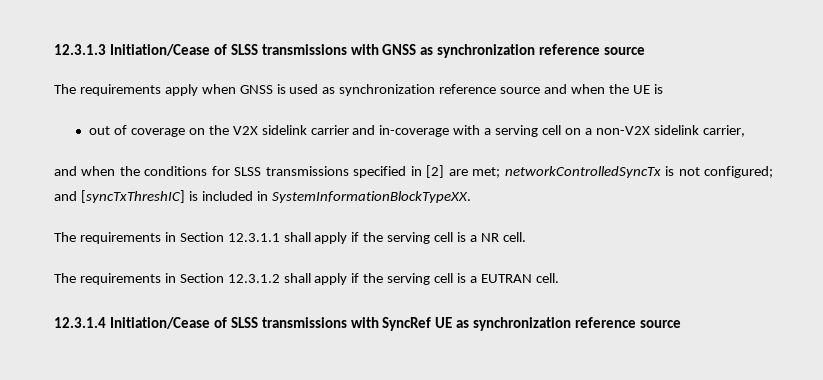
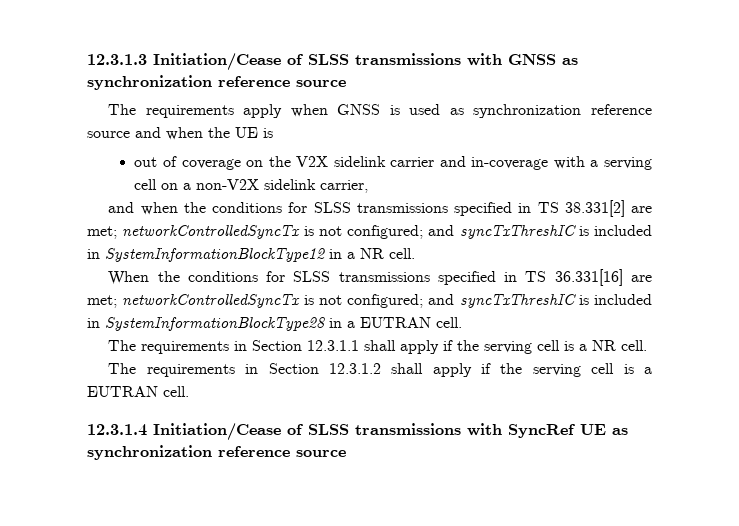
- and when the conditions for SLSS transmissions specified in [2] are met; networkControlledSyncTx is not configured; and [syncTxThreshIC] is included in SystemInformationBlockTypeXX.
+ and when the conditions for SLSS transmissions specified in TS 38.331[2] are met; networkControlledSyncTx is not configured; and syncTxThreshIC is included in SystemInformationBlockType12 in a NR cell.
+ When the conditions for SLSS transmissions specified in TS 36.331[16] are met; networkControlledSyncTx is not configured; and syncTxThreshIC is included in SystemInformationBlockType28 in a EUTRAN cell.

